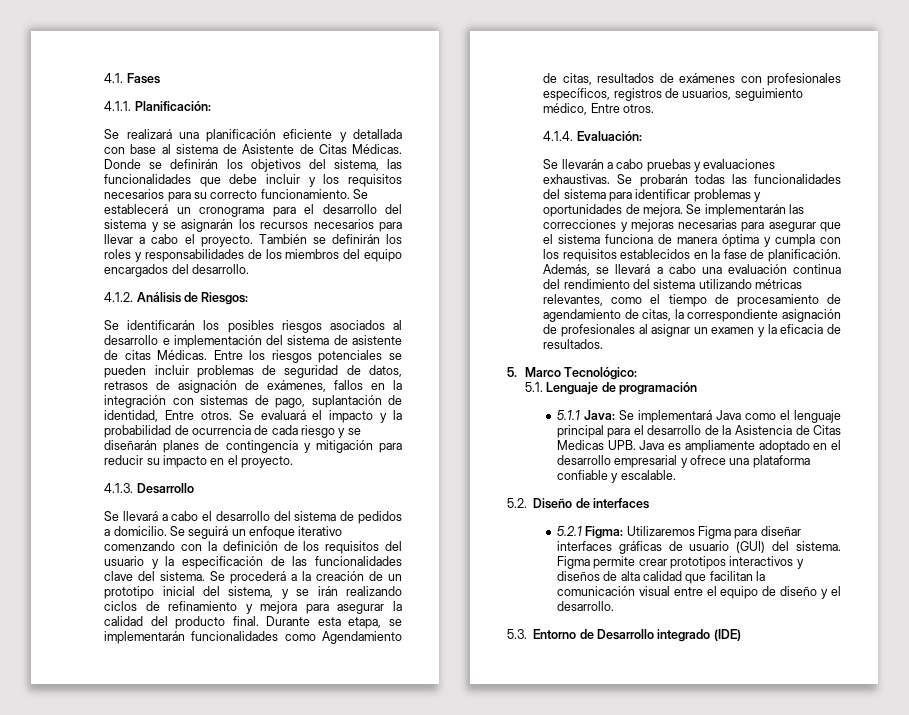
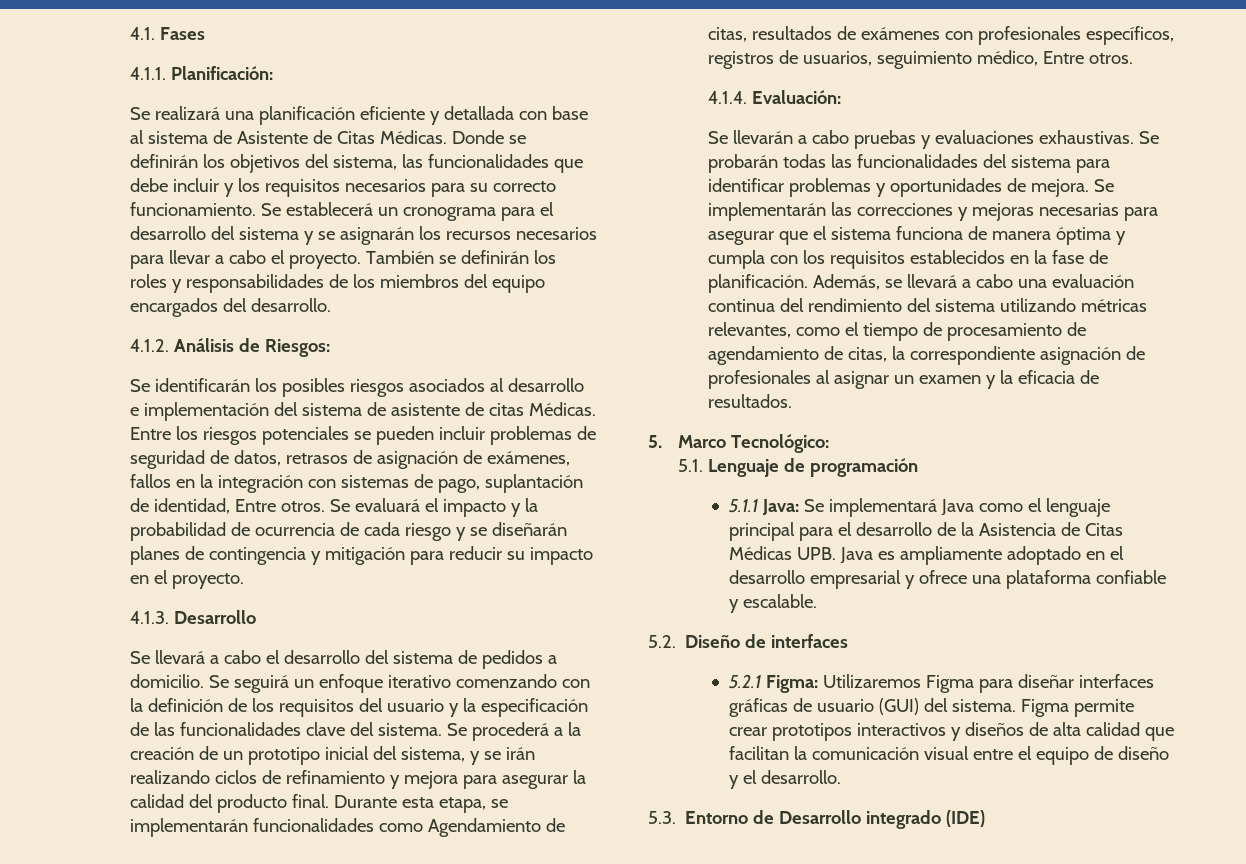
- 5.1.1 Java: Se implementará Java como el lenguaje principal para el desarrollo de la Asistencia de Citas Medicas UPB. Java es ampliamente adoptado en el desarrollo empresarial y ofrece una plataforma confiable y escalable.
+ 5.1.1 Java: Se implementará Java como el lenguaje principal para el desarrollo de la Asistencia de Citas Médicas UPB. Java es ampliamente adoptado en el desarrollo empresarial y ofrece una plataforma confiable y escalable.

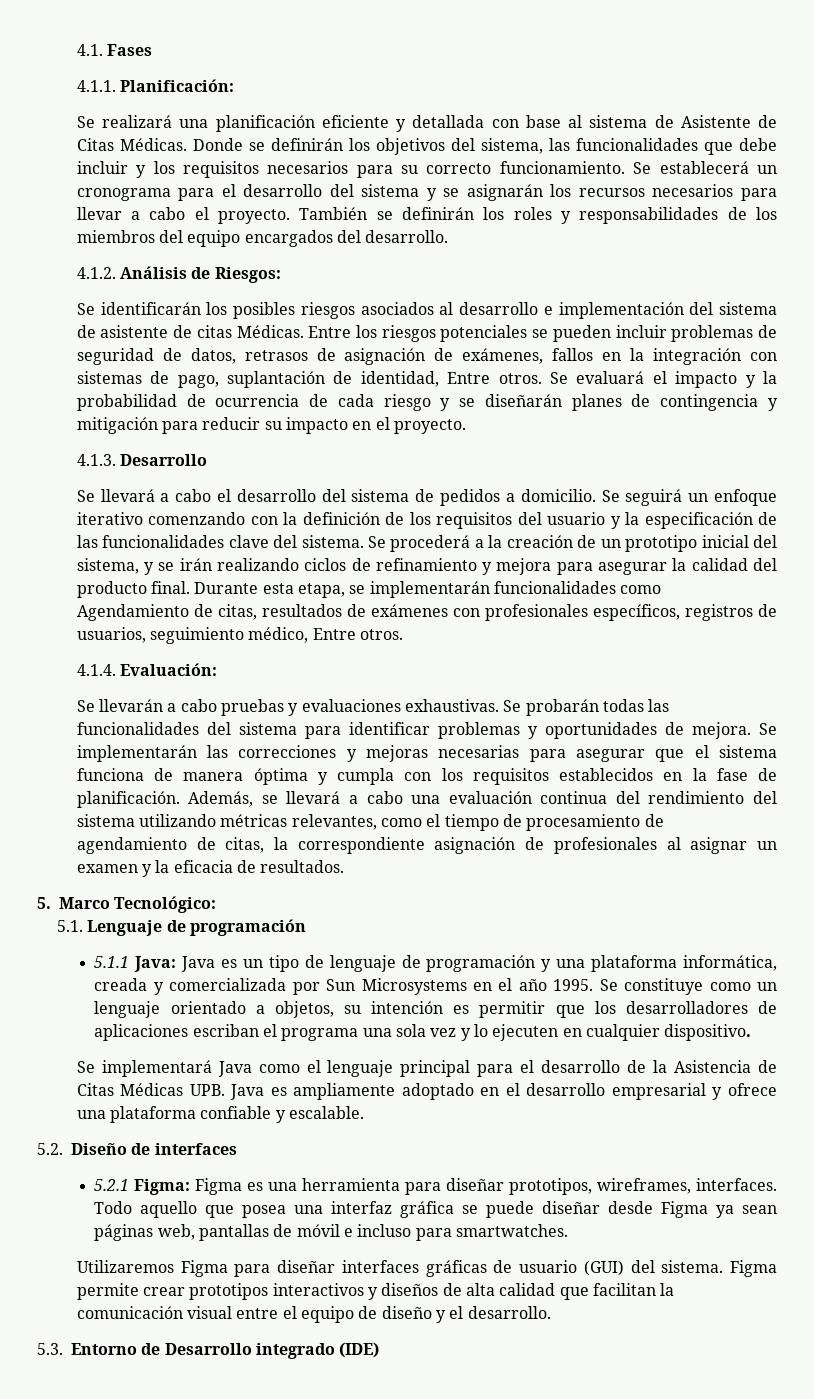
- 5.1.1 Java: Se implementará Java como el lenguaje principal para el desarrollo de la Asistencia de Citas Médicas UPB. Java es ampliamente adoptado en el desarrollo empresarial y ofrece una plataforma confiable y escalable.
+ 5.1.1 Java: Java es un tipo de lenguaje de programación y una plataforma informática, creada y comercializada por Sun Microsystems en el año 1995. Se constituye como un lenguaje orientado a objetos, su intención es permitir que los desarrolladores de aplicaciones escriban el programa una sola vez y lo ejecuten en cualquier dispositivo.
+ Se implementará Java como el lenguaje principal para el desarrollo de la Asistencia de Citas Médicas UPB. Java es ampliamente adoptado en el desarrollo empresarial y ofrece una plataforma confiable y escalable.
- 5.2.1 Figma: Utilizaremos Figma para diseñar interfaces gráficas de usuario (GUI) del sistema.
+ 5.2.1 Figma: Figma es una herramienta para diseñar prototipos, wireframes, interfaces. Todo aquello que posea una interfaz gráfica se puede diseñar desde Figma ya sean páginas web, pantallas de móvil e incluso para smartwatches.
+ Utilizaremos Figma para diseñar interfaces gráficas de usuario (GUI) del sistema.

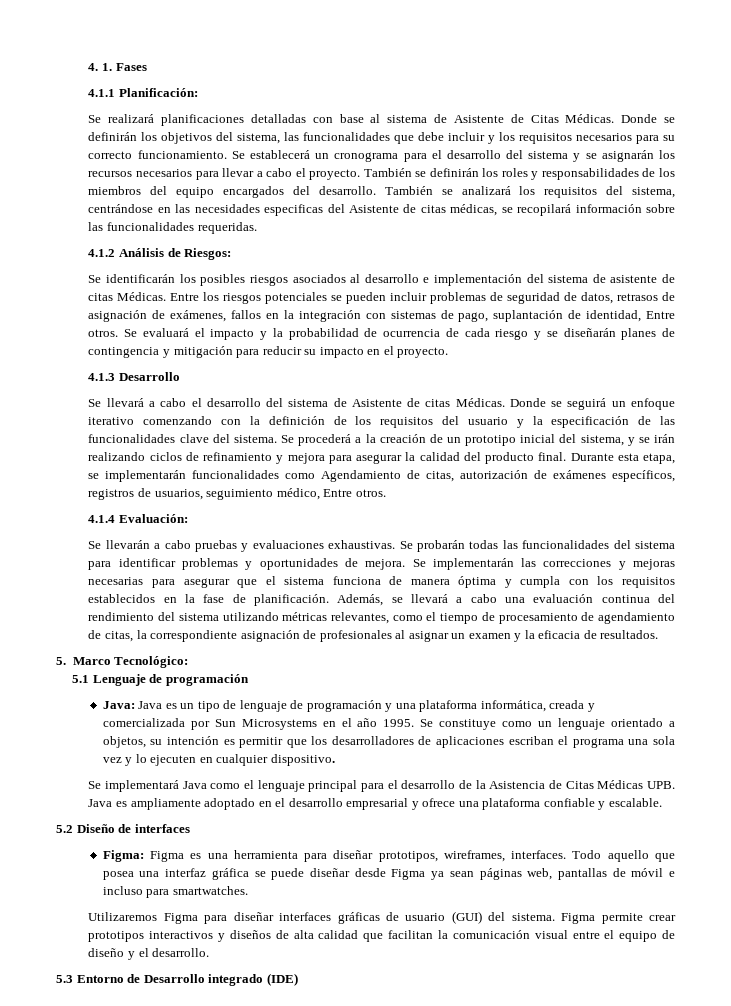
- 4.1. Fases
+ 4. 1. Fases
- 4.1.1. Planificación:
+ 4.1.1 Planificación:
- Se realizará una planificación eficiente y detallada con base al sistema de Asistente de Citas Médicas.
+ Se realizará planificaciones detalladas con base al sistema de Asistente de Citas Médicas.
- También se definirán los roles y responsabilidades de los miembros del equipo encargados del desarrollo.
- 4.1.2. Análisis de Riesgos:
+ También se definirán los roles y responsabilidades de los miembros del equipo encargados del desarrollo. También se analizará los requisitos del sistema, centrándose en las necesidades especificas del Asistente de citas médicas, se recopilará información sobre las funcionalidades requeridas.
+ 4.1.2 Análisis de Riesgos:
- 4.1.3. Desarrollo
+ 4.1.3 Desarrollo
- Se llevará a cabo el desarrollo del sistema de pedidos a domicilio. Se seguirá un enfoque iterativo comenzando con la definición de los requisitos del usuario y la especificación de las funcionalidades clave del sistema.
+ Se llevará a cabo el desarrollo del sistema de Asistente de citas Médicas. Donde se seguirá un enfoque iterativo comenzando con la definición de los requisitos del usuario y la especificación de las funcionalidades clave del sistema.
- Durante esta etapa, se implementarán funcionalidades como Agendamiento de citas, resultados de exámenes con profesionales específicos, registros de usuarios, seguimiento médico, Entre otros.
+ Durante esta etapa, se implementarán funcionalidades como Agendamiento de citas, autorización de exámenes específicos, registros de usuarios, seguimiento médico, Entre otros.
- 4.1.4. Evaluación:
+ 4.1.4 Evaluación:
- 5.1. Lenguaje de programación
+ 5.1 Lenguaje de programación
- 5.1.1 Java: Java es un tipo de lenguaje de programación y una plataforma informática, creada y comercializada por Sun Microsystems en el año 1995.
+ Java: Java es un tipo de lenguaje de programación y una plataforma informática, creada y comercializada por Sun Microsystems en el año 1995.
- 5.2. Diseño de interfaces
+ 5.2 Diseño de interfaces
- 5.2.1 Figma: Figma es una herramienta para diseñar prototipos, wireframes, interfaces.
+ Figma: Figma es una herramienta para diseñar prototipos, wireframes, interfaces.
- 5.3. Entorno de Desarrollo integrado (IDE)
+ 5.3 Entorno de Desarrollo integrado (IDE)

